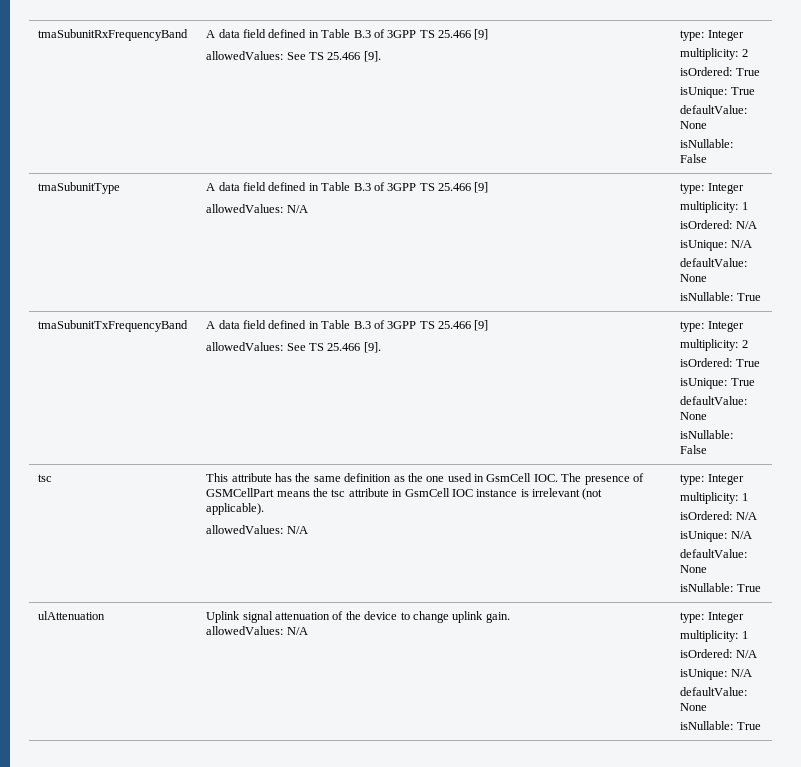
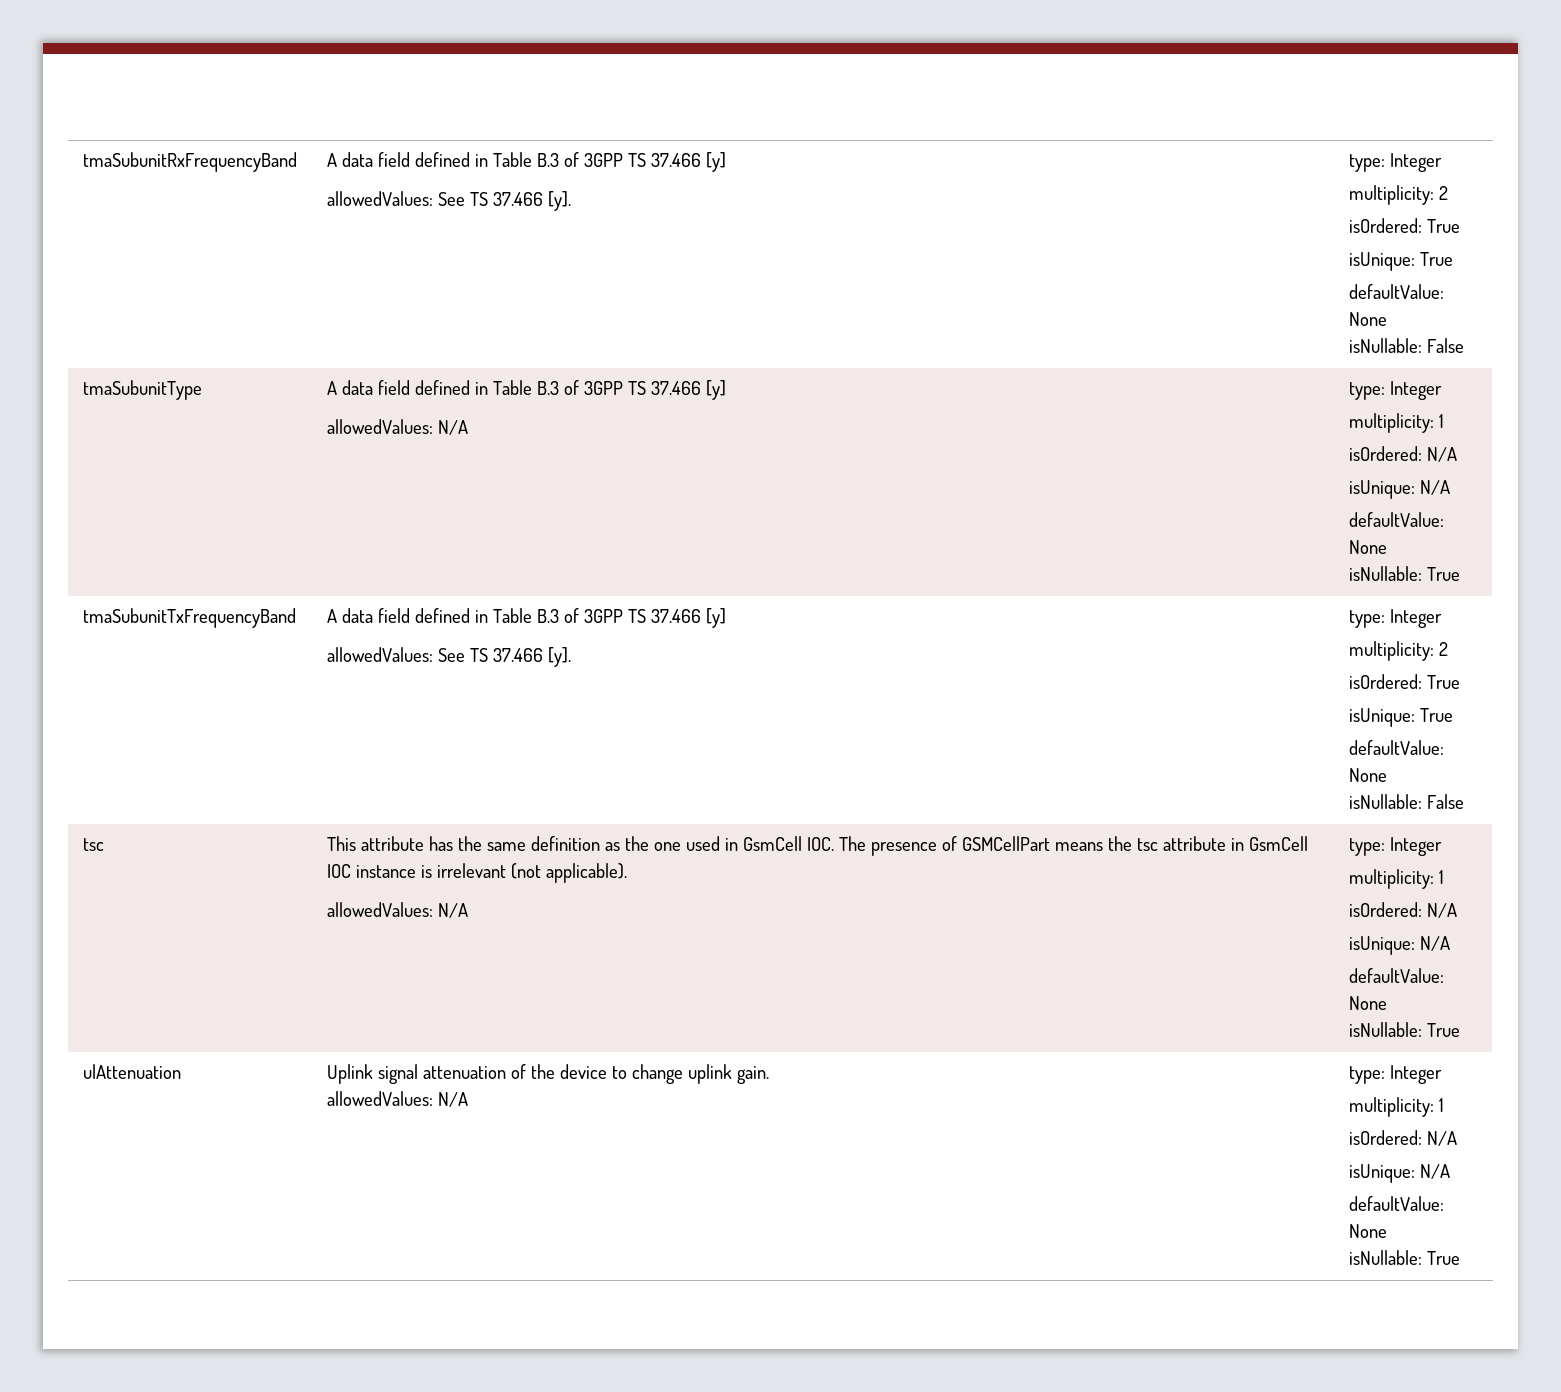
- tmaSubunitRxFrequencyBand | A data field defined in Table B.3 of 3GPP TS 25.466 [9]
- allowedValues: See TS 25.466 [9]. | type: Integer
+ tmaSubunitRxFrequencyBand | A data field defined in Table B.3 of 3GPP TS 37.466 [y]
+ allowedValues: See TS 37.466 [y]. | type: Integer
- tmaSubunitType | A data field defined in Table B.3 of 3GPP TS 25.466 [9]
+ tmaSubunitType | A data field defined in Table B.3 of 3GPP TS 37.466 [y]
- tmaSubunitTxFrequencyBand | A data field defined in Table B.3 of 3GPP TS 25.466 [9]
- allowedValues: See TS 25.466 [9]. | type: Integer
+ tmaSubunitTxFrequencyBand | A data field defined in Table B.3 of 3GPP TS 37.466 [y]
+ allowedValues: See TS 37.466 [y]. | type: Integer

